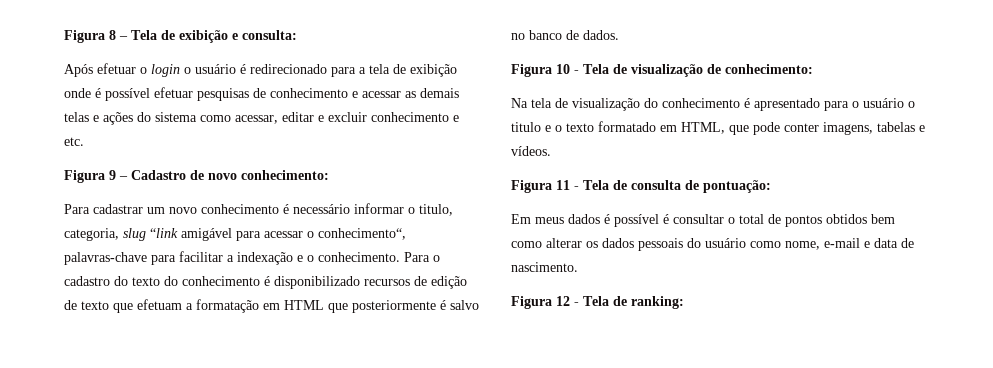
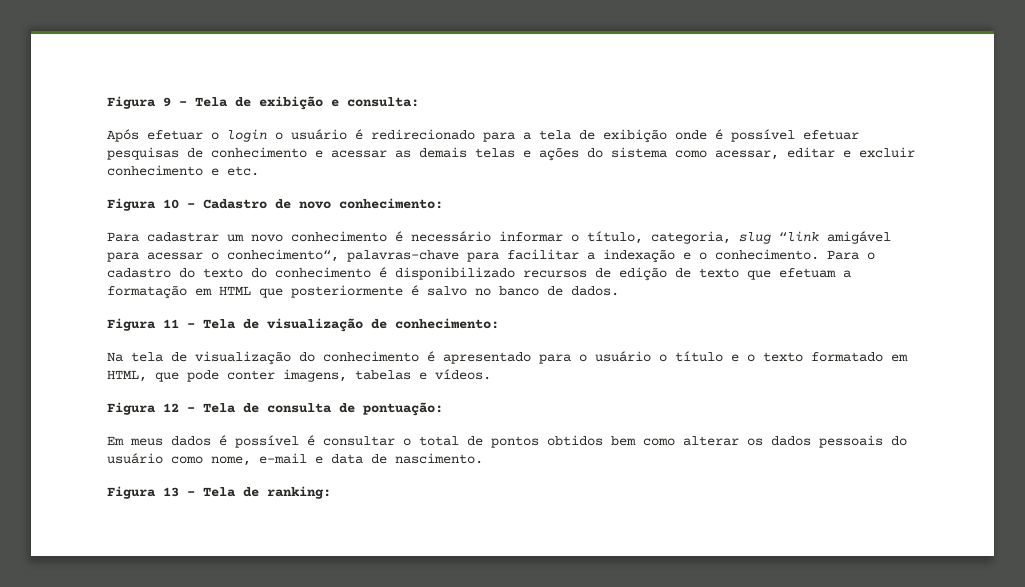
- Figura 8 – Tela de exibição e consulta:
+ Figura 9 – Tela de exibição e consulta:
- Figura 9 – Cadastro de novo conhecimento:
+ Figura 10 – Cadastro de novo conhecimento:
- Para cadastrar um novo conhecimento é necessário informar o titulo, categoria, slug “link amigável para acessar o conhecimento“, palavras-chave para facilitar a indexação e o conhecimento.
+ Para cadastrar um novo conhecimento é necessário informar o título, categoria, slug “link amigável para acessar o conhecimento“, palavras-chave para facilitar a indexação e o conhecimento.
- Figura 10 - Tela de visualização de conhecimento:
+ Figura 11 - Tela de visualização de conhecimento:
- Na tela de visualização do conhecimento é apresentado para o usuário o titulo e o texto formatado em HTML, que pode conter imagens, tabelas e vídeos.
+ Na tela de visualização do conhecimento é apresentado para o usuário o título e o texto formatado em HTML, que pode conter imagens, tabelas e vídeos.
- Figura 11 - Tela de consulta de pontuação:
+ Figura 12 - Tela de consulta de pontuação:
- Figura 12 - Tela de ranking:
+ Figura 13 - Tela de ranking:

